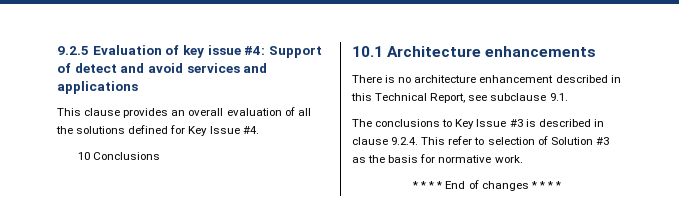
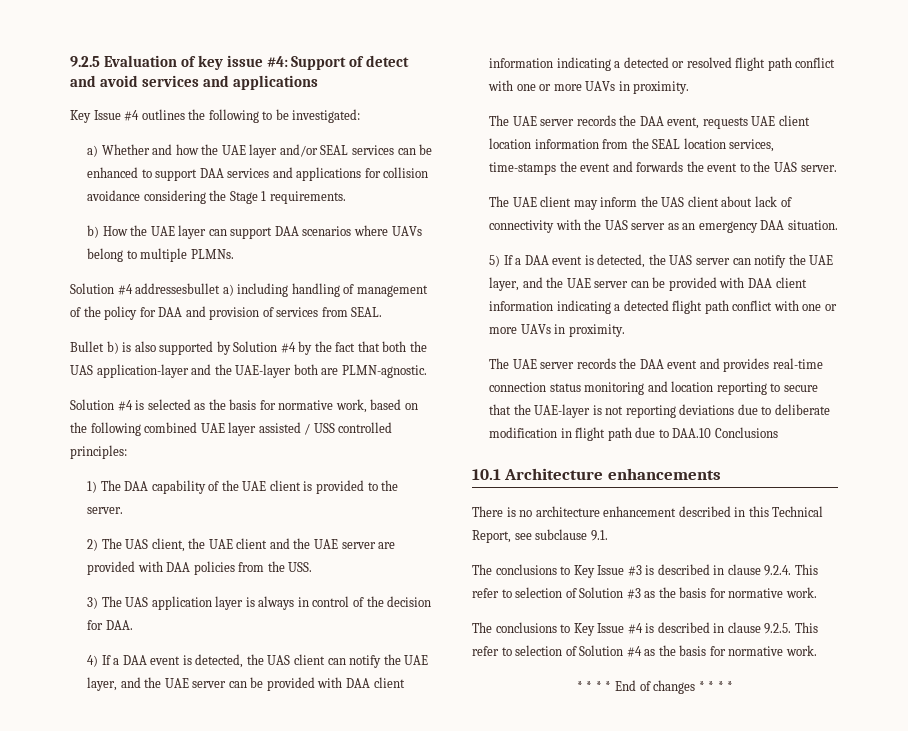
- This clause provides an overall evaluation of all the solutions defined for Key Issue #4.
- 10 Conclusions
+ Key Issue #4 outlines the following to be investigated:
+ a) Whether and how the UAE layer and/or SEAL services can be enhanced to support DAA services and applications for collision avoidance considering the Stage 1 requirements.
+ b) How the UAE layer can support DAA scenarios where UAVs belong to multiple PLMNs.
+ Solution #4 addressesbullet a) including handling of management of the policy for DAA and provision of services from SEAL.
+ Bullet b) is also supported by Solution #4 by the fact that both the UAS application-layer and the UAE-layer both are PLMN-agnostic.
+ Solution #4 is selected as the basis for normative work, based on the following combined UAE layer assisted / USS controlled principles:
+ 1) The DAA capability of the UAE client is provided to the server.
+ 2) The UAS client, the UAE client and the UAE server are provided with DAA policies from the USS.
+ 3) The UAS application layer is always in control of the decision for DAA.
+ 4) If a DAA event is detected, the UAS client can notify the UAE layer, and the UAE server can be provided with DAA client information indicating a detected or resolved flight path conflict with one or more UAVs in proximity.
+ The UAE server records the DAA event, requests UAE client location information from the SEAL location services, time-stamps the event and forwards the event to the UAS server.
+ The UAE client may inform the UAS client about lack of connectivity with the UAS server as an emergency DAA situation.
+ 5) If a DAA event is detected, the UAS server can notify the UAE layer, and the UAE server can be provided with DAA client information indicating a detected flight path conflict with one or more UAVs in proximity.
+ The UAE server records the DAA event and provides real-time connection status monitoring and location reporting to secure that the UAE-layer is not reporting deviations due to deliberate modification in flight path due to DAA.10 Conclusions
+ The conclusions to Key Issue #4 is described in clause 9.2.5. This refer to selection of Solution #4 as the basis for normative work.

